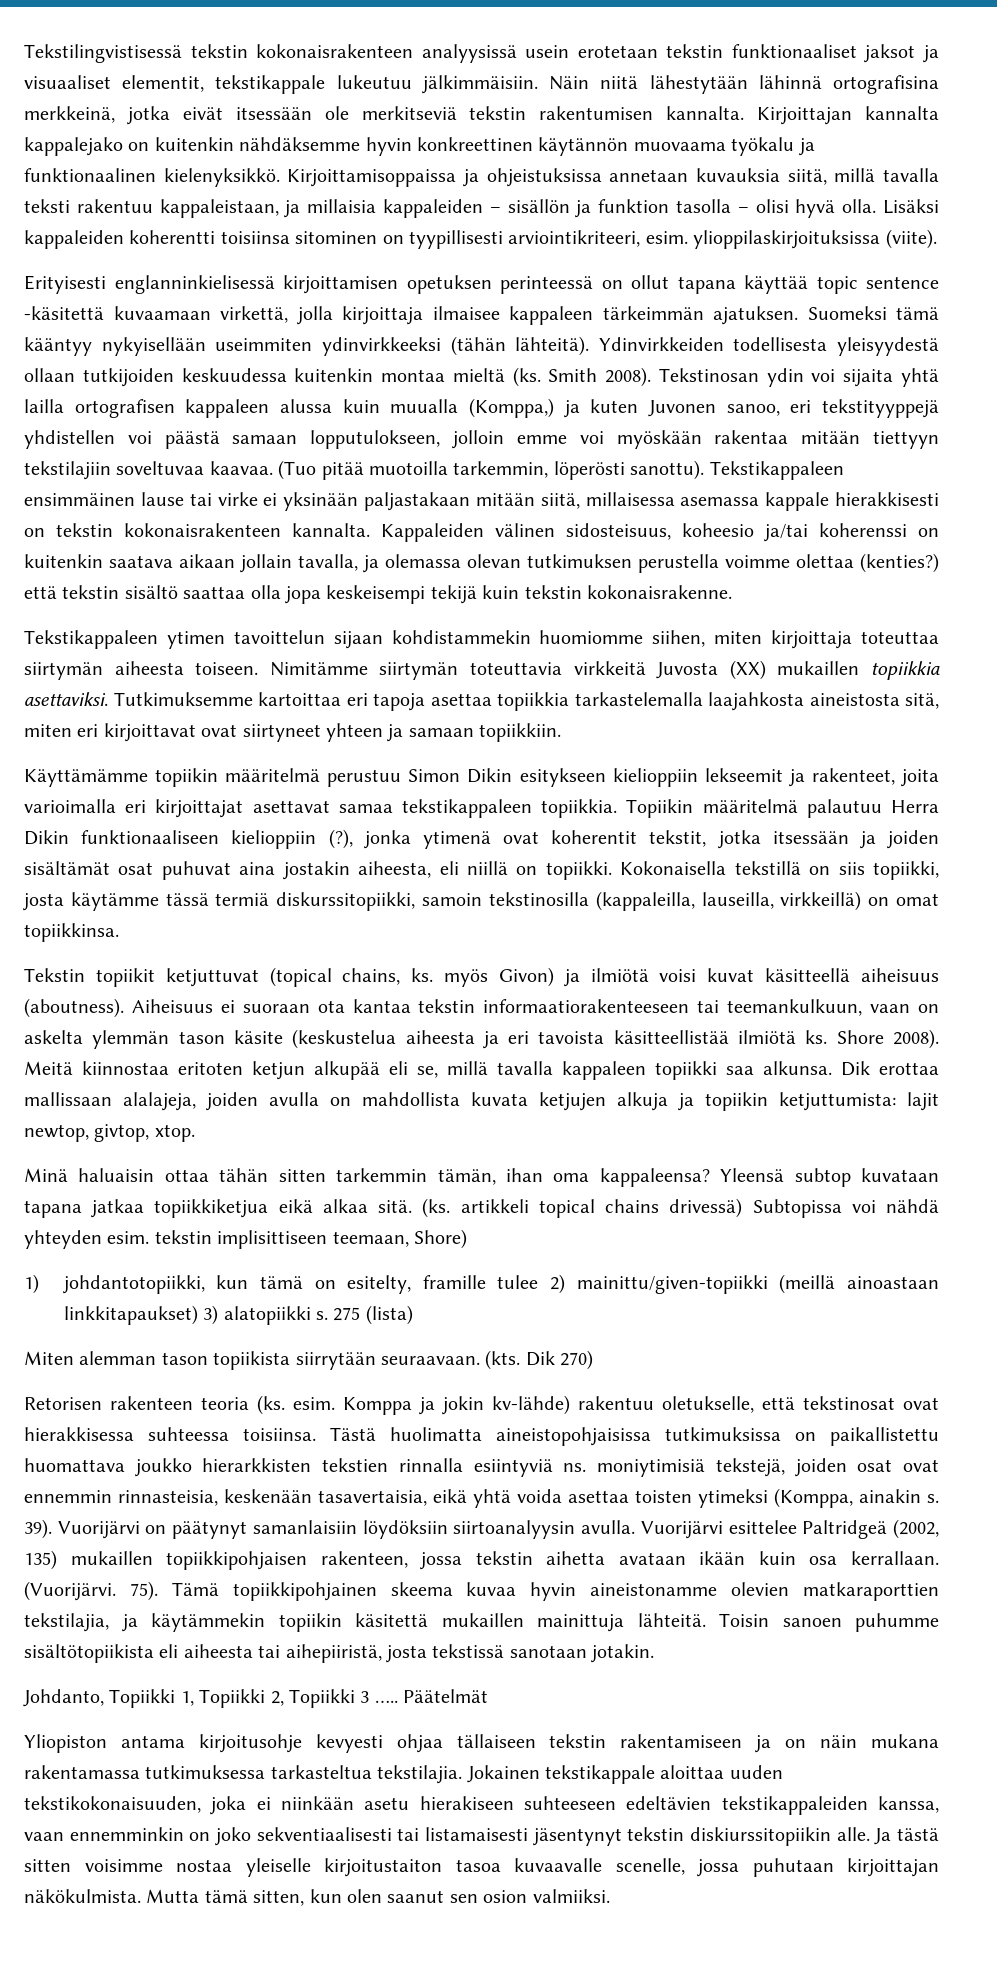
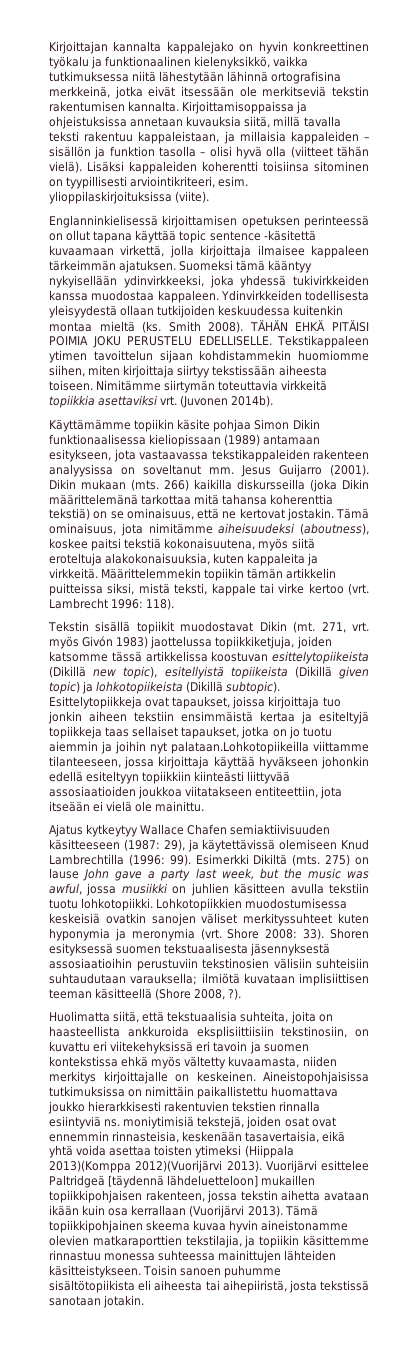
- Tekstilingvistisessä tekstin kokonaisrakenteen analyysissä usein erotetaan tekstin funktionaaliset jaksot ja visuaaliset elementit, tekstikappale lukeutuu jälkimmäisiin. Näin niitä lähestytään lähinnä ortografisina merkkeinä, jotka eivät itsessään ole merkitseviä tekstin rakentumisen kannalta.
+ Kirjoittajan kannalta kappalejako on hyvin konkreettinen työkalu ja funktionaalinen kielenyksikkö, vaikka tutkimuksessa niitä lähestytään lähinnä ortografisina merkkeinä, jotka eivät itsessään ole merkitseviä tekstin rakentumisen kannalta.
- Kirjoittajan kannalta kappalejako on kuitenkin nähdäksemme hyvin konkreettinen käytännön muovaama työkalu ja funktionaalinen kielenyksikkö.
- Kirjoittamisoppaissa ja ohjeistuksissa annetaan kuvauksia siitä, millä tavalla teksti rakentuu kappaleistaan, ja millaisia kappaleiden – sisällön ja funktion tasolla – olisi hyvä olla.
+ Kirjoittamisoppaissa ja ohjeistuksissa annetaan kuvauksia siitä, millä tavalla teksti rakentuu kappaleistaan, ja millaisia kappaleiden – sisällön ja funktion tasolla – olisi hyvä olla (viitteet tähän vielä).
- Erityisesti englanninkielisessä kirjoittamisen opetuksen perinteessä on ollut tapana käyttää topic sentence -käsitettä kuvaamaan virkettä, jolla kirjoittaja ilmaisee kappaleen tärkeimmän ajatuksen.
+ Englanninkielisessä kirjoittamisen opetuksen perinteessä on ollut tapana käyttää topic sentence -käsitettä kuvaamaan virkettä, jolla kirjoittaja ilmaisee kappaleen tärkeimmän ajatuksen.
- Suomeksi tämä kääntyy nykyisellään useimmiten ydinvirkkeeksi (tähän lähteitä).
+ Suomeksi tämä kääntyy nykyisellään ydinvirkkeeksi, joka yhdessä tukivirkkeiden kanssa muodostaa kappaleen.
- Tekstinosan ydin voi sijaita yhtä lailla ortografisen kappaleen alussa kuin muualla (Komppa,) ja kuten Juvonen sanoo, eri tekstityyppejä yhdistellen voi päästä samaan lopputulokseen, jolloin emme voi myöskään rakentaa mitään tiettyyn tekstilajiin soveltuvaa kaavaa. (Tuo pitää muotoilla tarkemmin, löperösti sanottu). Tekstikappaleen ensimmäinen lause tai virke ei yksinään paljastakaan mitään siitä, millaisessa asemassa kappale hierakkisesti on tekstin kokonaisrakenteen kannalta. Kappaleiden välinen sidosteisuus, koheesio ja/tai koherenssi on kuitenkin saatava aikaan jollain tavalla, ja olemassa olevan tutkimuksen perustella voimme olettaa (kenties?) että tekstin sisältö saattaa olla jopa keskeisempi tekijä kuin tekstin kokonaisrakenne.
- Tekstikappaleen ytimen tavoittelun sijaan kohdistammekin huomiomme siihen, miten kirjoittaja toteuttaa siirtymän aiheesta toiseen.
+ TÄHÄN EHKÄ PITÄISI POIMIA JOKU PERUSTELU EDELLISELLE. Tekstikappaleen ytimen tavoittelun sijaan kohdistammekin huomiomme siihen, miten kirjoittaja siirtyy tekstissään aiheesta toiseen.
- Nimitämme siirtymän toteuttavia virkkeitä Juvosta (XX) mukaillen topiikkia asettaviksi. Tutkimuksemme kartoittaa eri tapoja asettaa topiikkia tarkastelemalla laajahkosta aineistosta sitä, miten eri kirjoittavat ovat siirtyneet yhteen ja samaan topiikkiin.
- Käyttämämme topiikin määritelmä perustuu Simon Dikin esitykseen kielioppiin lekseemit ja rakenteet, joita varioimalla eri kirjoittajat asettavat samaa tekstikappaleen topiikkia. Topiikin määritelmä palautuu Herra Dikin funktionaaliseen kielioppiin (?), jonka ytimenä ovat koherentit tekstit, jotka itsessään ja joiden sisältämät osat puhuvat aina jostakin aiheesta, eli niillä on topiikki. Kokonaisella tekstillä on siis topiikki, josta käytämme tässä termiä diskurssitopiikki, samoin tekstinosilla (kappaleilla, lauseilla, virkkeillä) on omat topiikkinsa.
- Tekstin topiikit ketjuttuvat (topical chains, ks. myös Givon) ja ilmiötä voisi kuvat käsitteellä aiheisuus (aboutness). Aiheisuus ei suoraan ota kantaa tekstin informaatiorakenteeseen tai teemankulkuun, vaan on askelta ylemmän tason käsite (keskustelua aiheesta ja eri tavoista käsitteellistää ilmiötä ks. Shore 2008). Meitä kiinnostaa eritoten ketjun alkupää eli se, millä tavalla kappaleen topiikki saa alkunsa. Dik erottaa mallissaan alalajeja, joiden avulla on mahdollista kuvata ketjujen alkuja ja topiikin ketjuttumista: lajit newtop, givtop, xtop.
- Minä haluaisin ottaa tähän sitten tarkemmin tämän, ihan oma kappaleensa? Yleensä subtop kuvataan tapana jatkaa topiikkiketjua eikä alkaa sitä. (ks. artikkeli topical chains drivessä) Subtopissa voi nähdä yhteyden esim. tekstin implisittiseen teemaan, Shore)
- 1) johdantotopiikki, kun tämä on esitelty, framille tulee 2) mainittu/given-topiikki (meillä ainoastaan linkkitapaukset) 3) alatopiikki s. 275 (lista)
- Miten alemman tason topiikista siirrytään seuraavaan. (kts. Dik 270)
- Retorisen rakenteen teoria (ks. esim. Komppa ja jokin kv-lähde) rakentuu oletukselle, että tekstinosat ovat hierakkisessa suhteessa toisiinsa. Tästä huolimatta aineistopohjaisissa tutkimuksissa on paikallistettu huomattava joukko hierarkkisten tekstien rinnalla esiintyviä ns. moniytimisiä tekstejä, joiden osat ovat ennemmin rinnasteisia, keskenään tasavertaisia, eikä yhtä voida asettaa toisten ytimeksi (Komppa, ainakin s. 39). Vuorijärvi on päätynyt samanlaisiin löydöksiin siirtoanalyysin avulla.
+ Nimitämme siirtymän toteuttavia virkkeitä topiikkia asettaviksi vrt. (Juvonen 2014b).
+ Käyttämämme topiikin käsite pohjaa Simon Dikin funktionaalisessa kieliopissaan (1989) antamaan esitykseen, jota vastaavassa tekstikappaleiden rakenteen analyysissa on soveltanut mm. Jesus Guijarro (2001). Dikin mukaan (mts. 266) kaikilla diskursseilla (joka Dikin määrittelemänä tarkottaa mitä tahansa koherenttia tekstiä) on se ominaisuus, että ne kertovat jostakin. Tämä ominaisuus, jota nimitämme aiheisuudeksi (aboutness), koskee paitsi tekstiä kokonaisuutena, myös siitä eroteltuja alakokonaisuuksia, kuten kappaleita ja virkkeitä. Määrittelemmekin topiikin tämän artikkelin puitteissa siksi, mistä teksti, kappale tai virke kertoo (vrt. Lambrecht 1996: 118).
+ Tekstin sisällä topiikit muodostavat Dikin (mt. 271, vrt. myös Givón 1983) jaottelussa topiikkiketjuja, joiden katsomme tässä artikkelissa koostuvan esittelytopiikeista (Dikillä new topic), esitellyistä topiikeista (Dikillä given topic) ja lohkotopiikeista (Dikillä subtopic). Esittelytopiikkeja ovat tapaukset, joissa kirjoittaja tuo jonkin aiheen tekstiin ensimmäistä kertaa ja esiteltyjä topiikkeja taas sellaiset tapaukset, jotka on jo tuotu aiemmin ja joihin nyt palataan.Lohkotopiikeilla viittamme tilanteeseen, jossa kirjoittaja käyttää hyväkseen johonkin edellä esiteltyyn topiikkiin kiinteästi liittyvää assosiaatioiden joukkoa viitatakseen entiteettiin, jota itseään ei vielä ole mainittu.
+ Ajatus kytkeytyy Wallace Chafen semiaktiivisuuden käsitteeseen (1987: 29), ja käytettävissä olemiseen Knud Lambrechtilla (1996: 99). Esimerkki Dikiltä (mts. 275) on lause John gave a party last week, but the music was awful, jossa musiikki on juhlien käsitteen avulla tekstiin tuotu lohkotopiikki. Lohkotopiikkien muodostumisessa keskeisiä ovatkin sanojen väliset merkityssuhteet kuten hyponymia ja meronymia (vrt. Shore 2008: 33). Shoren esityksessä suomen tekstuaalisesta jäsennyksestä assosiaatioihin perustuviin tekstinosien välisiin suhteisiin suhtaudutaan varauksella; ilmiötä kuvataan implisiittisen teeman käsitteellä (Shore 2008, ?).
+ Huolimatta siitä, että tekstuaalisia suhteita, joita on haasteellista ankkuroida eksplisiittiisiin tekstinosiin, on kuvattu eri viitekehyksissä eri tavoin ja suomen kontekstissa ehkä myös vältetty kuvaamasta, niiden merkitys kirjoittajalle on keskeinen. Aineistopohjaisissa tutkimuksissa on nimittäin paikallistettu huomattava joukko hierarkkisesti rakentuvien tekstien rinnalla esiintyviä ns. moniytimisiä tekstejä, joiden osat ovat ennemmin rinnasteisia, keskenään tasavertaisia, eikä yhtä voida asettaa toisten ytimeksi (Hiippala 2013)(Komppa 2012)(Vuorijärvi 2013).
- Vuorijärvi esittelee Paltridgeä (2002, 135) mukaillen topiikkipohjaisen rakenteen, jossa tekstin aihetta avataan ikään kuin osa kerrallaan. (Vuorijärvi. 75).
+ Vuorijärvi esittelee Paltridgeä [täydennä lähdeluetteloon] mukaillen topiikkipohjaisen rakenteen, jossa tekstin aihetta avataan ikään kuin osa kerrallaan (Vuorijärvi 2013).
- Tämä topiikkipohjainen skeema kuvaa hyvin aineistonamme olevien matkaraporttien tekstilajia, ja käytämmekin topiikin käsitettä mukaillen mainittuja lähteitä.
+ Tämä topiikkipohjainen skeema kuvaa hyvin aineistonamme olevien matkaraporttien tekstilajia, ja topiikin käsittemme rinnastuu monessa suhteessa mainittujen lähteiden käsitteistykseen.
- Johdanto, Topiikki 1, Topiikki 2, Topiikki 3 ….. Päätelmät
- Yliopiston antama kirjoitusohje kevyesti ohjaa tällaiseen tekstin rakentamiseen ja on näin mukana rakentamassa tutkimuksessa tarkasteltua tekstilajia. Jokainen tekstikappale aloittaa uuden tekstikokonaisuuden, joka ei niinkään asetu hierakiseen suhteeseen edeltävien tekstikappaleiden kanssa, vaan ennemminkin on joko sekventiaalisesti tai listamaisesti jäsentynyt tekstin diskiurssitopiikin alle. Ja tästä sitten voisimme nostaa yleiselle kirjoitustaiton tasoa kuvaavalle scenelle, jossa puhutaan kirjoittajan näkökulmista. Mutta tämä sitten, kun olen saanut sen osion valmiiksi.

